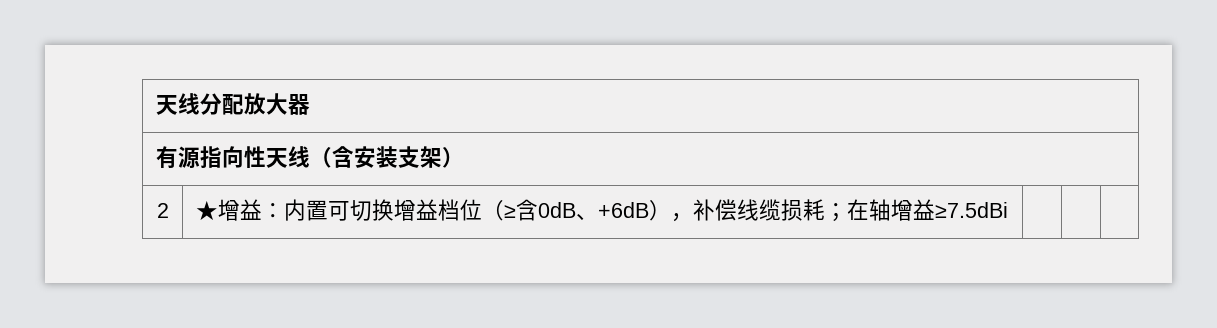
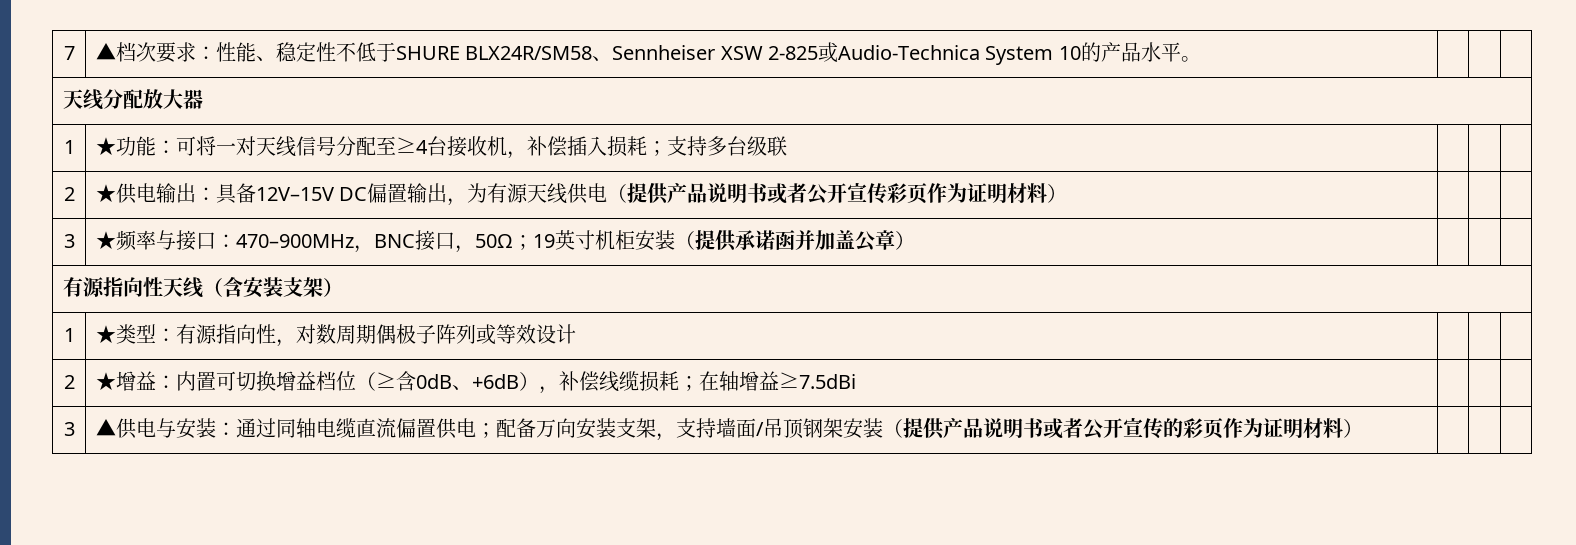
+ 7 | ▲档次要求：性能、稳定性不低于SHURE BLX24R/SM58、Sennheiser XSW 2-825或Audio-Technica System 10的产品水平。 | | |
  天线分配放大器
+ 1 | ★功能：可将一对天线信号分配至≥4台接收机，补偿插入损耗；支持多台级联 | | |
+ 2 | ★供电输出：具备12V–15V DC偏置输出，为有源天线供电（提供产品说明书或者公开宣传彩页作为证明材料） | | |
+ 3 | ★频率与接口：470–900MHz，BNC接口，50Ω；19英寸机柜安装（提供承诺函并加盖公章） | | |
+ 1 | ★类型：有源指向性，对数周期偶极子阵列或等效设计 | | |
+ 3 | ▲供电与安装：通过同轴电缆直流偏置供电；配备万向安装支架，支持墙面/吊顶钢架安装（提供产品说明书或者公开宣传的彩页作为证明材料） | | |

